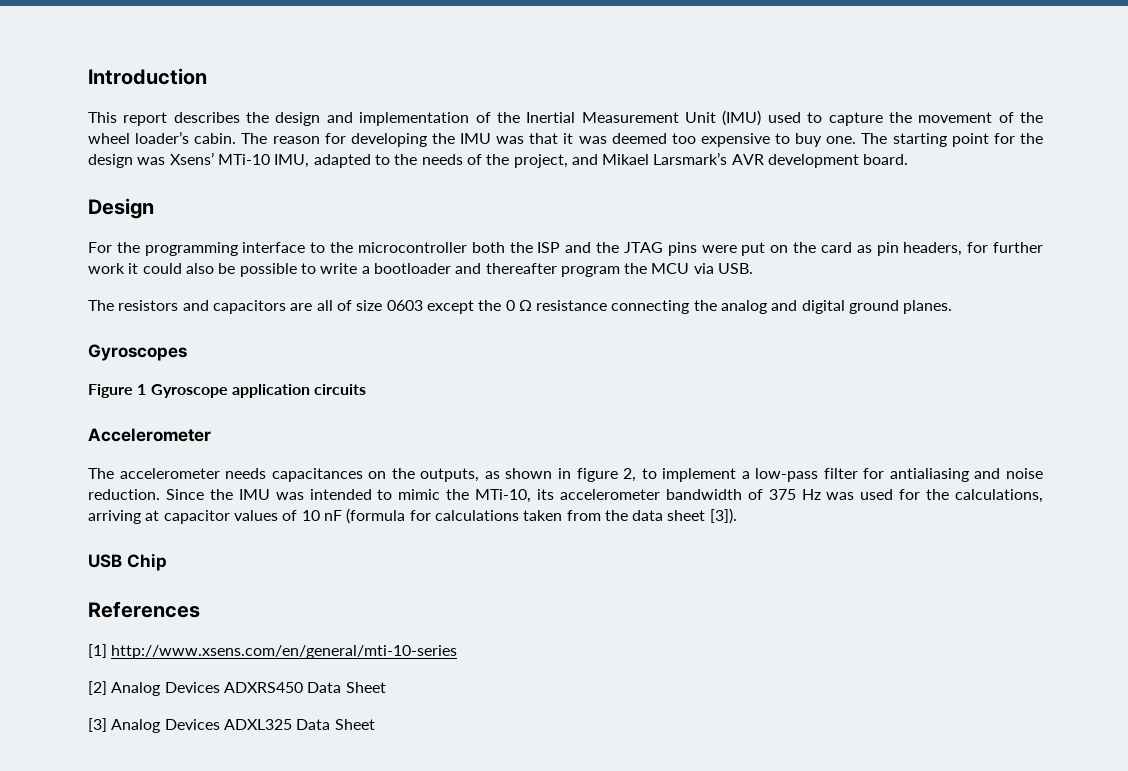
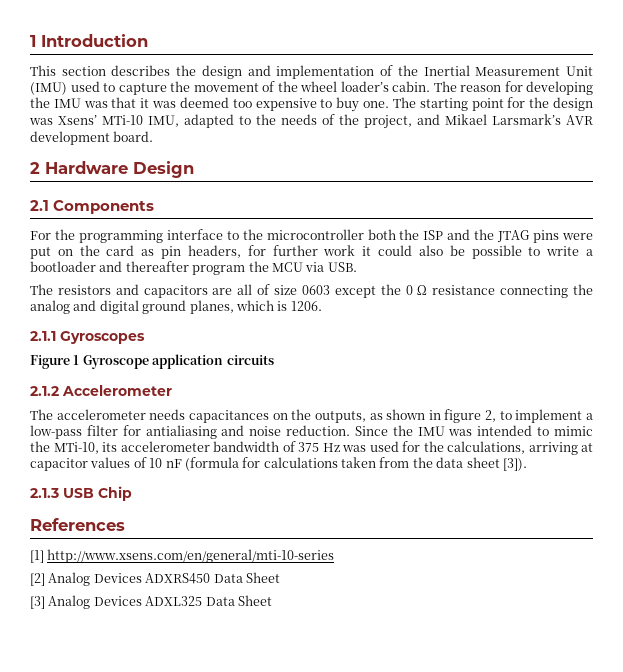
- Introduction
+ 1 Introduction
- This report describes the design and implementation of the Inertial Measurement Unit (IMU) used to capture the movement of the wheel loader’s cabin.
+ This section describes the design and implementation of the Inertial Measurement Unit (IMU) used to capture the movement of the wheel loader’s cabin.
- Design
+ 2 Hardware Design
+ 2.1 Components
- The resistors and capacitors are all of size 0603 except the 0 Ω resistance connecting the analog and digital ground planes.
- Gyroscopes
+ The resistors and capacitors are all of size 0603 except the 0 Ω resistance connecting the analog and digital ground planes, which is 1206.
+ 2.1.1 Gyroscopes
- Accelerometer
+ 2.1.2 Accelerometer
- USB Chip
+ 2.1.3 USB Chip

